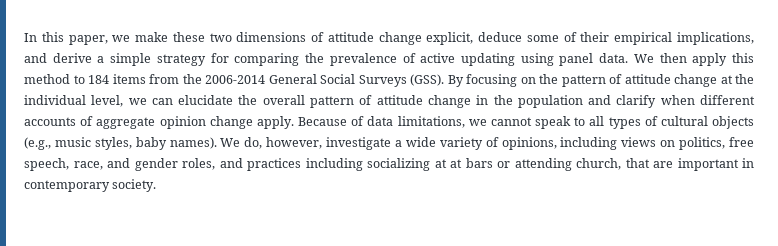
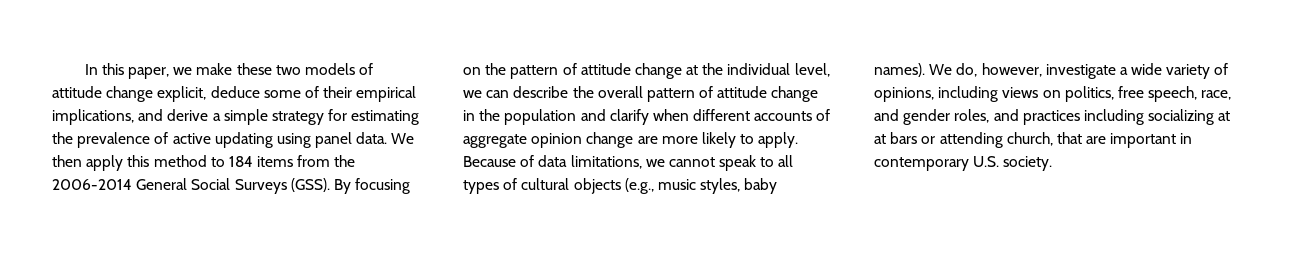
- In this paper, we make these two dimensions of attitude change explicit, deduce some of their empirical implications, and derive a simple strategy for comparing the prevalence of active updating using panel data.
+ In this paper, we make these two models of attitude change explicit, deduce some of their empirical implications, and derive a simple strategy for estimating the prevalence of active updating using panel data.
- By focusing on the pattern of attitude change at the individual level, we can elucidate the overall pattern of attitude change in the population and clarify when different accounts of aggregate opinion change apply.
+ By focusing on the pattern of attitude change at the individual level, we can describe the overall pattern of attitude change in the population and clarify when different accounts of aggregate opinion change are more likely to apply.
- We do, however, investigate a wide variety of opinions, including views on politics, free speech, race, and gender roles, and practices including socializing at at bars or attending church, that are important in contemporary society.
+ We do, however, investigate a wide variety of opinions, including views on politics, free speech, race, and gender roles, and practices including socializing at at bars or attending church, that are important in contemporary U.S. society.

